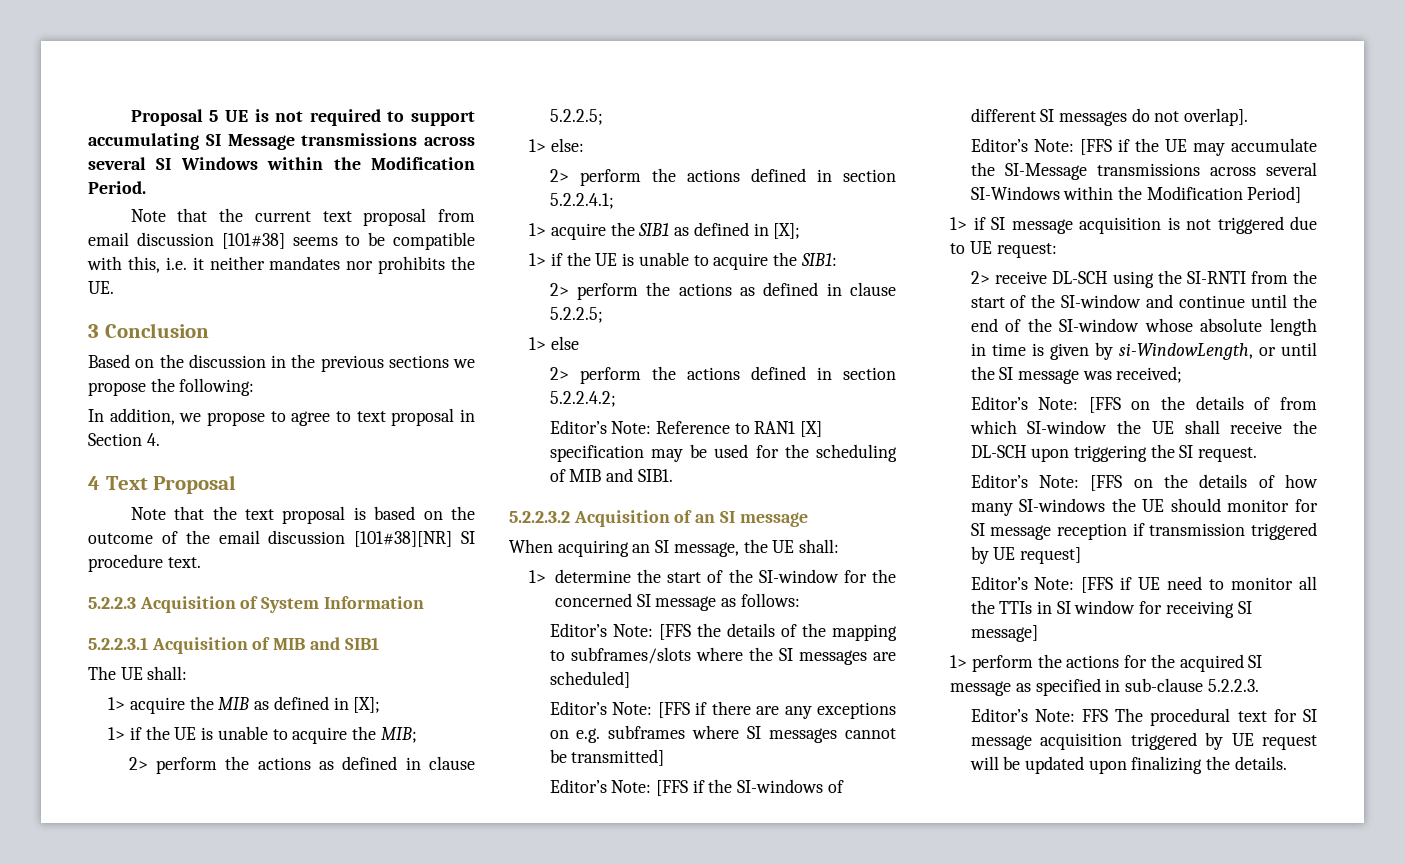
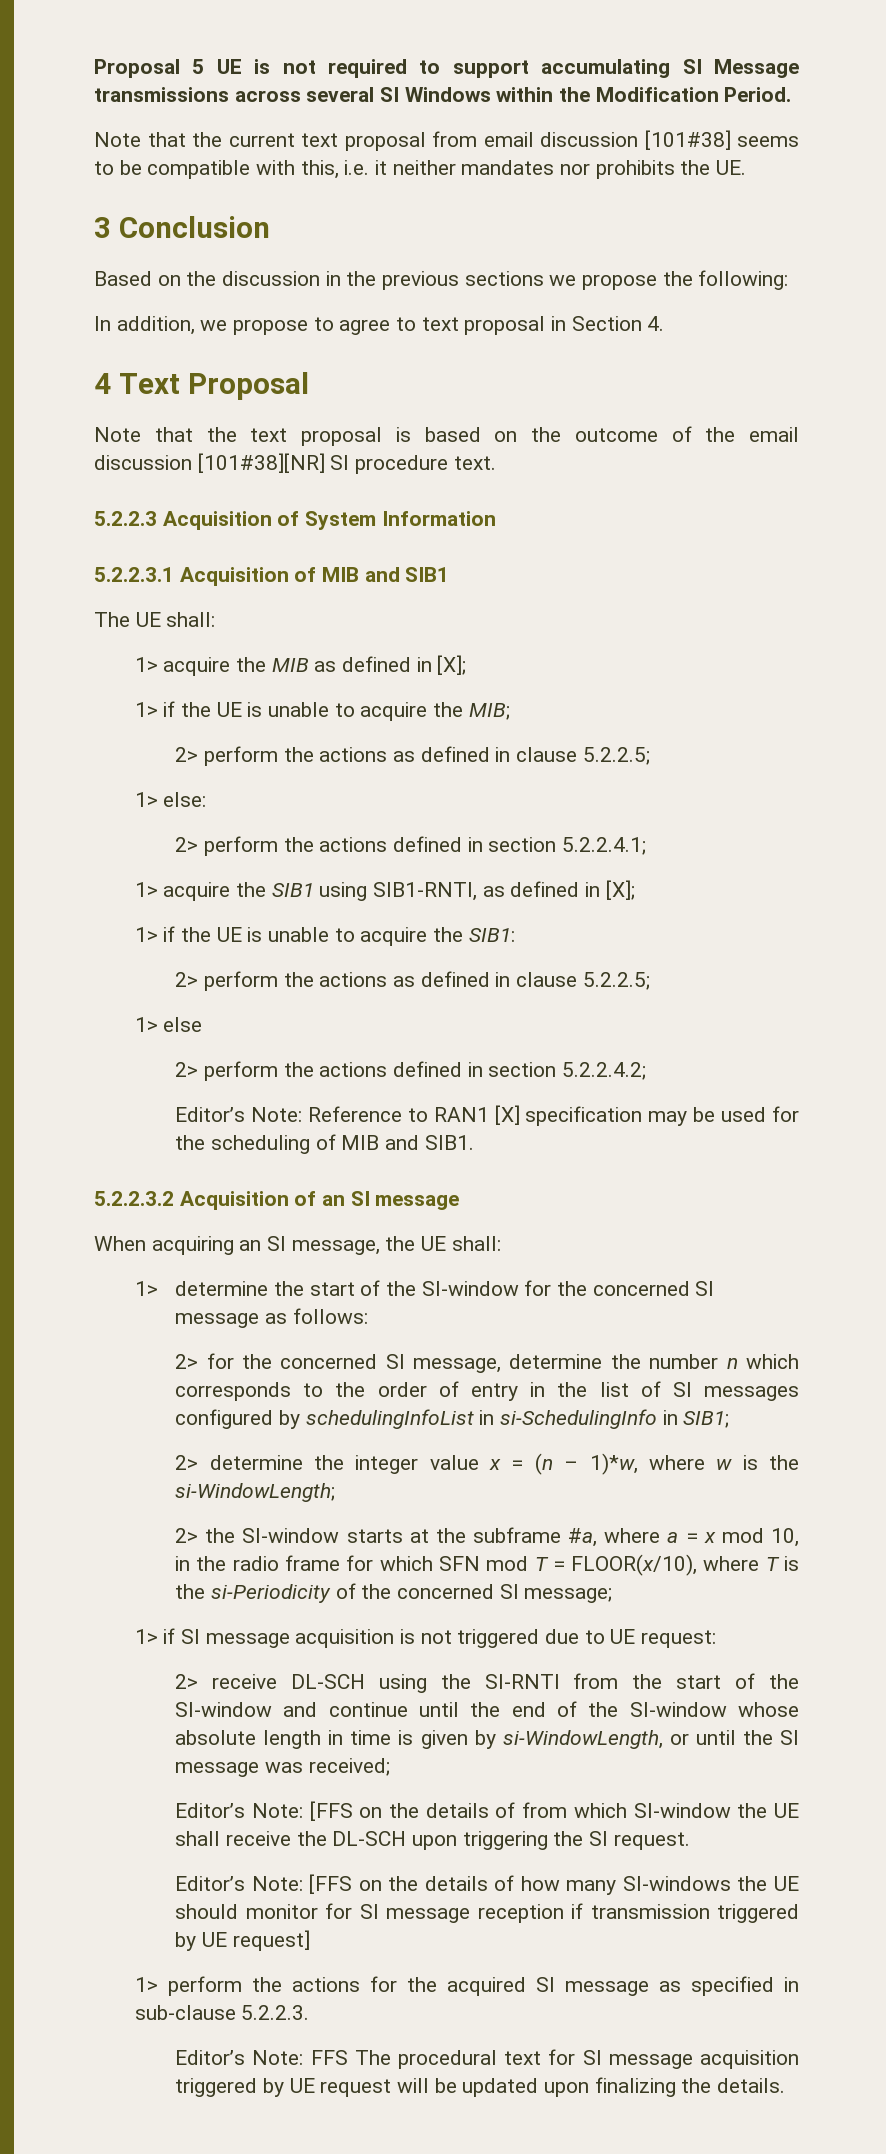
- 1> acquire the SIB1 as defined in [X];
+ 1> acquire the SIB1 using SIB1-RNTI, as defined in [X];
- Editor’s Note: [FFS the details of the mapping to subframes/slots where the SI messages are scheduled]
- Editor’s Note: [FFS if there are any exceptions on e.g. subframes where SI messages cannot be transmitted]
- Editor’s Note: [FFS if the SI-windows of different SI messages do not overlap].
- Editor’s Note: [FFS if the UE may accumulate the SI-Message transmissions across several SI-Windows within the Modification Period]
+ 2> for the concerned SI message, determine the number n which corresponds to the order of entry in the list of SI messages configured by schedulingInfoList in si-SchedulingInfo in SIB1;
+ 2> determine the integer value x = (n – 1)*w, where w is the si-WindowLength;
+ 2> the SI-window starts at the subframe #a, where a = x mod 10, in the radio frame for which SFN mod T = FLOOR(x/10), where T is the si-Periodicity of the concerned SI message;
- Editor’s Note: [FFS if UE need to monitor all the TTIs in SI window for receiving SI message]

